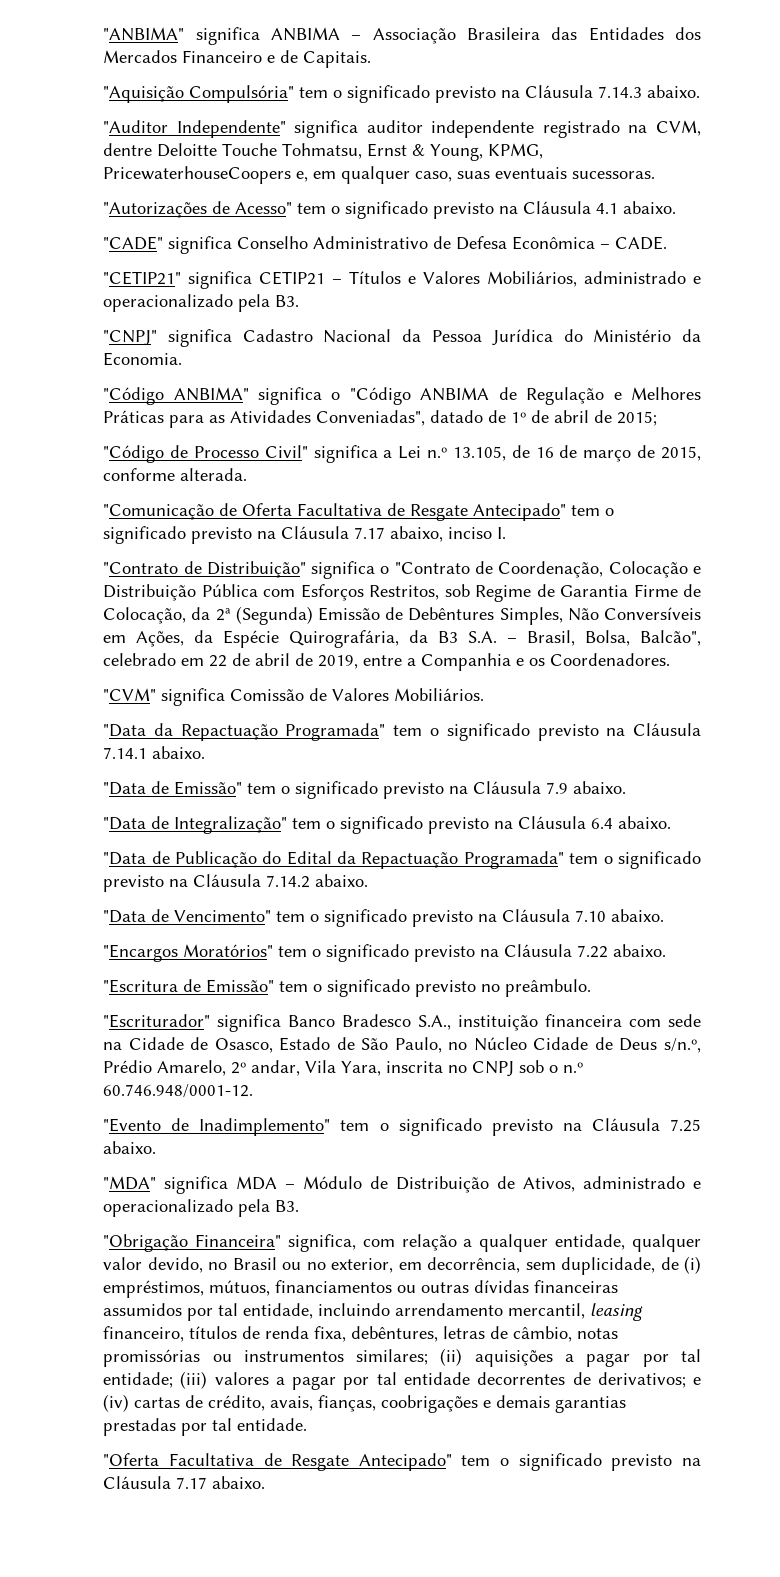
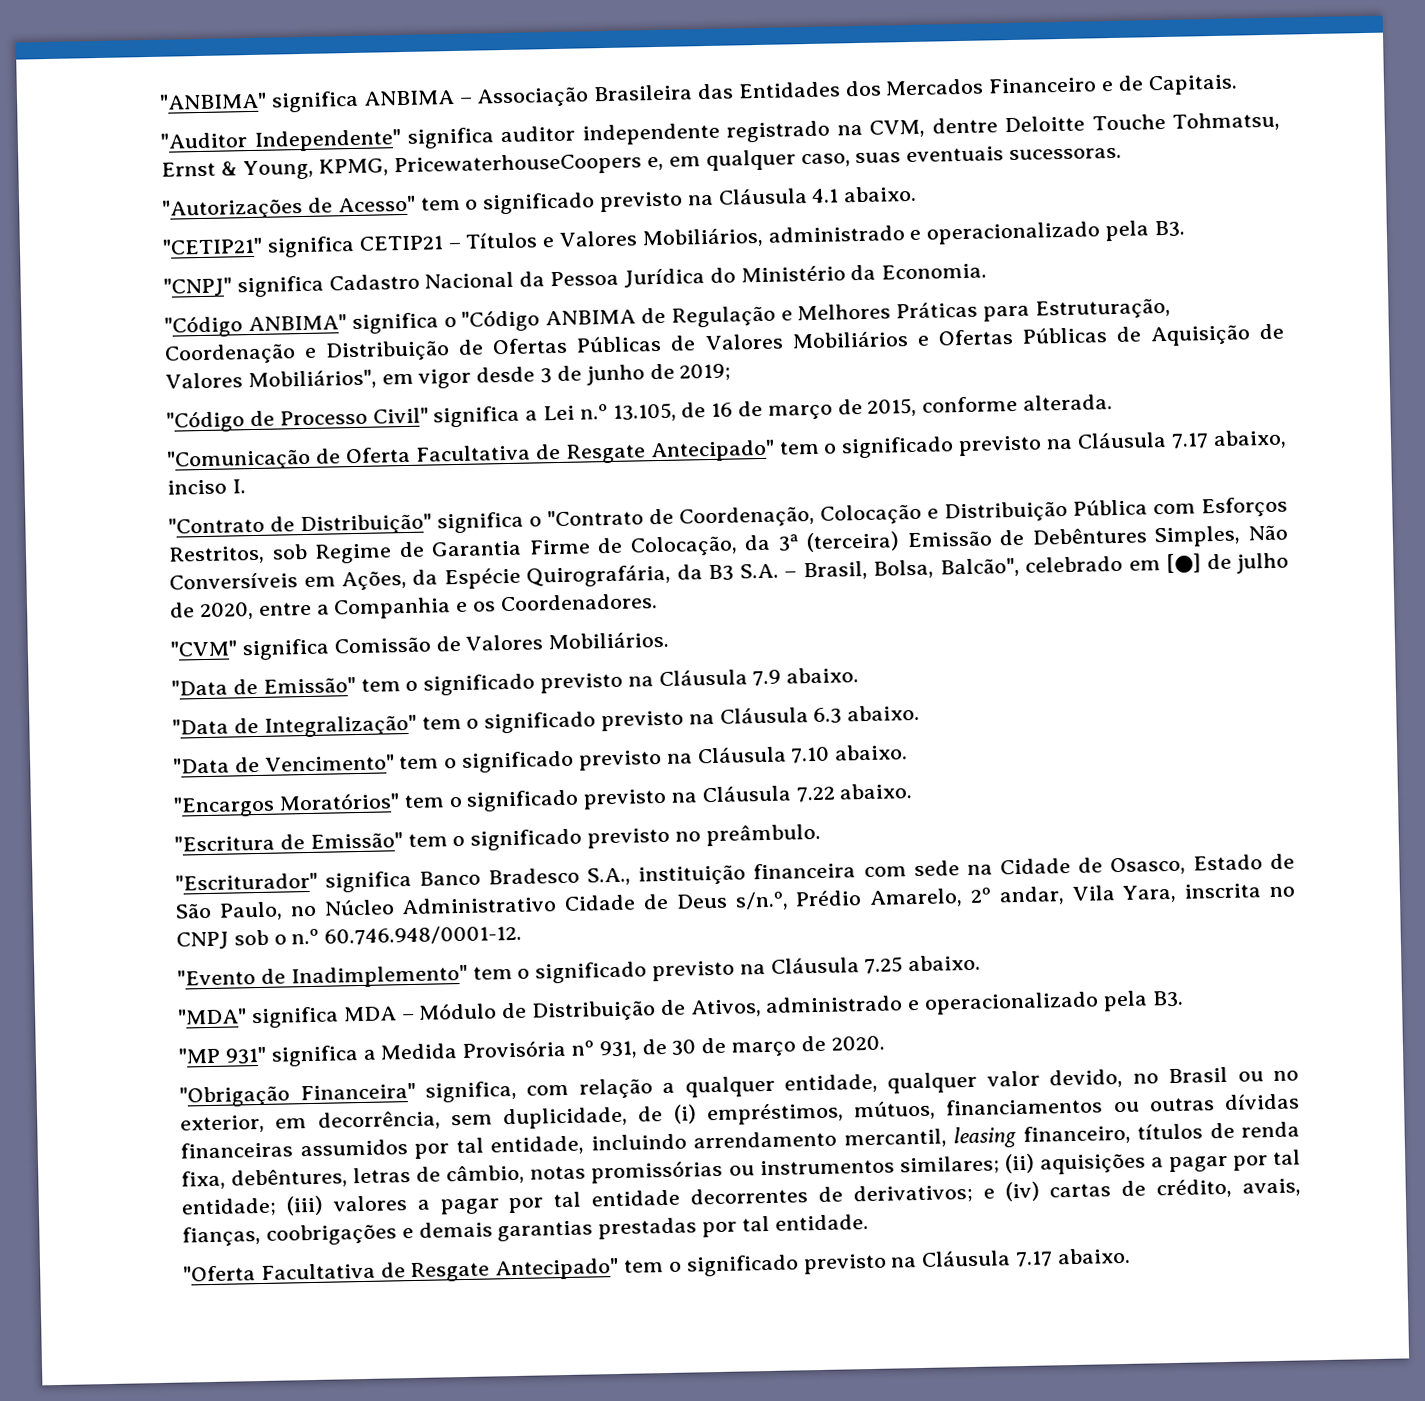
- "Aquisição Compulsória" tem o significado previsto na Cláusula 7.14.3 abaixo.
- "CADE" significa Conselho Administrativo de Defesa Econômica – CADE.
- "Código ANBIMA" significa o "Código ANBIMA de Regulação e Melhores Práticas para as Atividades Conveniadas", datado de 1º de abril de 2015;
+ "Código ANBIMA" significa o "Código ANBIMA de Regulação e Melhores Práticas para Estruturação, Coordenação e Distribuição de Ofertas Públicas de Valores Mobiliários e Ofertas Públicas de Aquisição de Valores Mobiliários", em vigor desde 3 de junho de 2019;
- "Contrato de Distribuição" significa o "Contrato de Coordenação, Colocação e Distribuição Pública com Esforços Restritos, sob Regime de Garantia Firme de Colocação, da 2ª (Segunda) Emissão de Debêntures Simples, Não Conversíveis em Ações, da Espécie Quirografária, da B3 S.A. – Brasil, Bolsa, Balcão", celebrado em 22 de abril de 2019, entre a Companhia e os Coordenadores.
+ "Contrato de Distribuição" significa o "Contrato de Coordenação, Colocação e Distribuição Pública com Esforços Restritos, sob Regime de Garantia Firme de Colocação, da 3ª (terceira) Emissão de Debêntures Simples, Não Conversíveis em Ações, da Espécie Quirografária, da B3 S.A. – Brasil, Bolsa, Balcão", celebrado em [●] de julho de 2020, entre a Companhia e os Coordenadores.
- "Data da Repactuação Programada" tem o significado previsto na Cláusula 7.14.1 abaixo.
- "Data de Integralização" tem o significado previsto na Cláusula 6.4 abaixo.
- "Data de Publicação do Edital da Repactuação Programada" tem o significado previsto na Cláusula 7.14.2 abaixo.
+ "Data de Integralização" tem o significado previsto na Cláusula 6.3 abaixo.
- "Escriturador" significa Banco Bradesco S.A., instituição financeira com sede na Cidade de Osasco, Estado de São Paulo, no Núcleo Cidade de Deus s/n.º, Prédio Amarelo, 2º andar, Vila Yara, inscrita no CNPJ sob o n.º 60.746.948/0001-12.
+ "Escriturador" significa Banco Bradesco S.A., instituição financeira com sede na Cidade de Osasco, Estado de São Paulo, no Núcleo Administrativo Cidade de Deus s/n.º, Prédio Amarelo, 2º andar, Vila Yara, inscrita no CNPJ sob o n.º 60.746.948/0001-12.
+ "MP 931" significa a Medida Provisória nº 931, de 30 de março de 2020.

